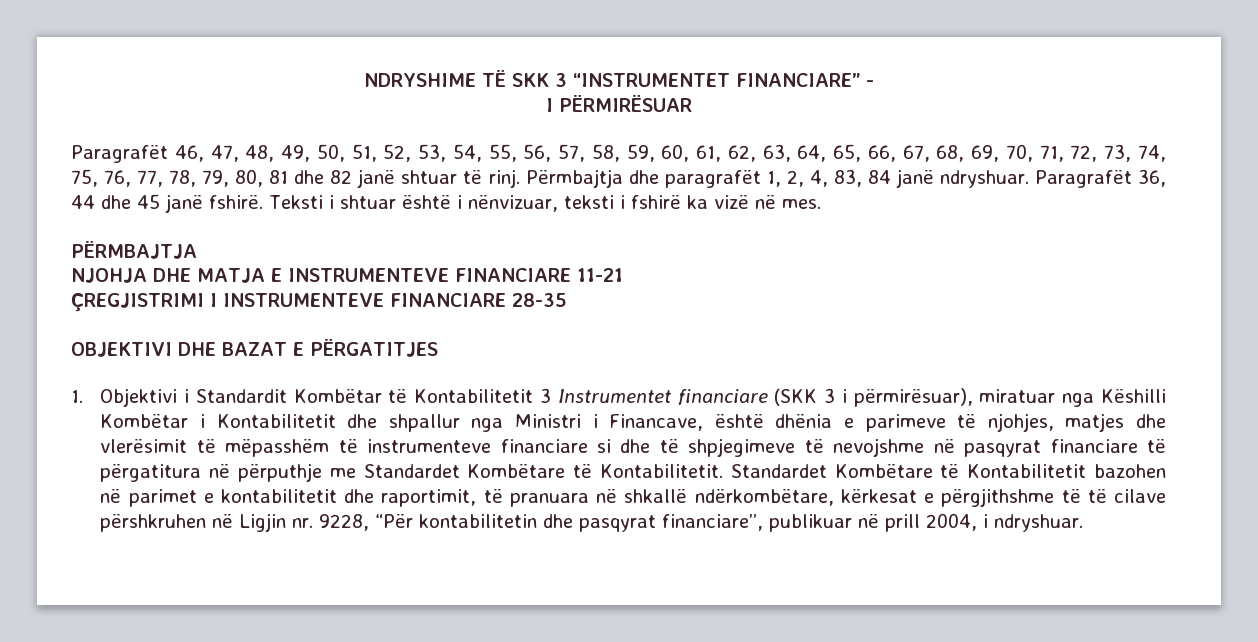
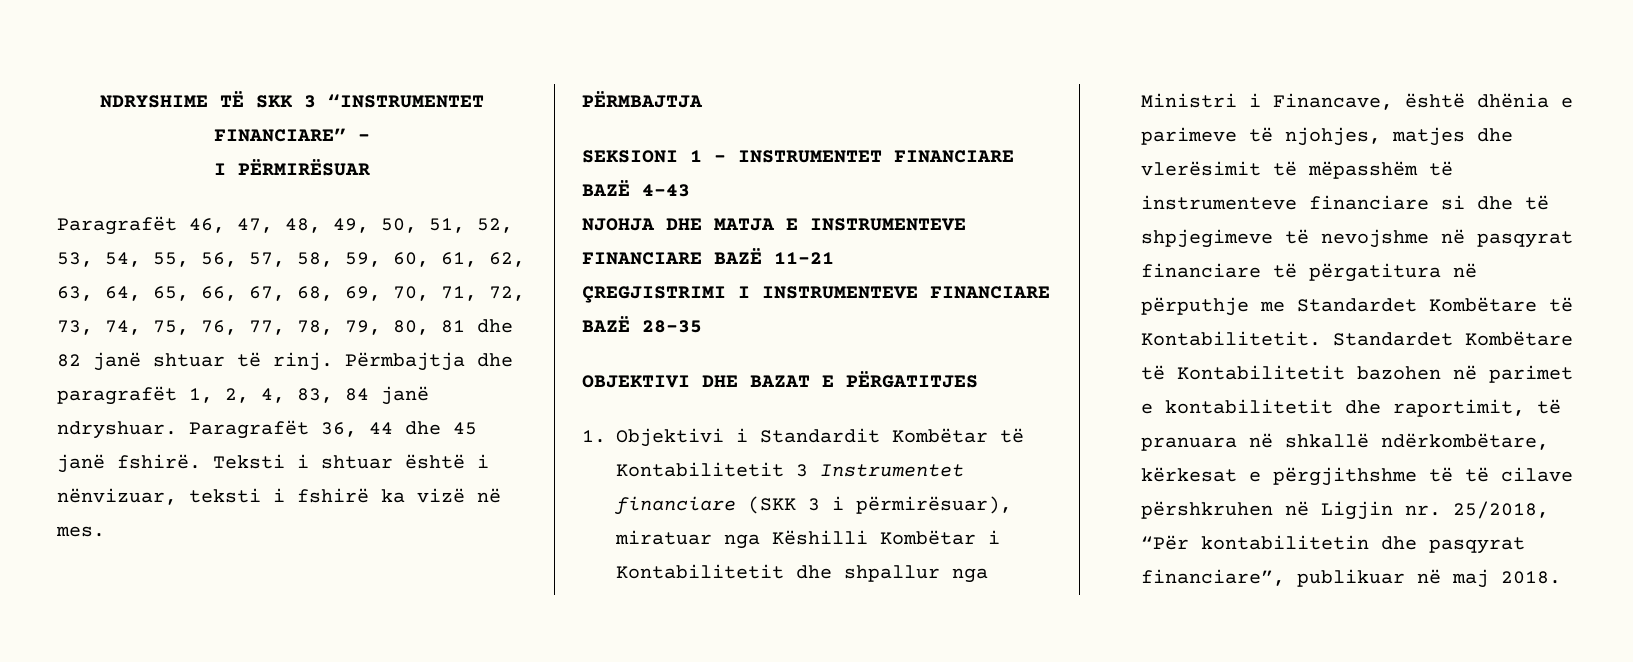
+ SEKSIONI 1 – INSTRUMENTET FINANCIARE BAZË 4-43
- NJOHJA DHE MATJA E INSTRUMENTEVE FINANCIARE 11-21
+ NJOHJA DHE MATJA E INSTRUMENTEVE FINANCIARE BAZË 11-21
- ÇREGJISTRIMI I INSTRUMENTEVE FINANCIARE 28-35
+ ÇREGJISTRIMI I INSTRUMENTEVE FINANCIARE BAZË 28-35
- Standardet Kombëtare të Kontabilitetit bazohen në parimet e kontabilitetit dhe raportimit, të pranuara në shkallë ndërkombëtare, kërkesat e përgjithshme të të cilave përshkruhen në Ligjin nr. 9228, “Për kontabilitetin dhe pasqyrat financiare”, publikuar në prill 2004, i ndryshuar.
+ Standardet Kombëtare të Kontabilitetit bazohen në parimet e kontabilitetit dhe raportimit, të pranuara në shkallë ndërkombëtare, kërkesat e përgjithshme të të cilave përshkruhen në Ligjin nr. 25/2018, “Për kontabilitetin dhe pasqyrat financiare”, publikuar në maj 2018.

